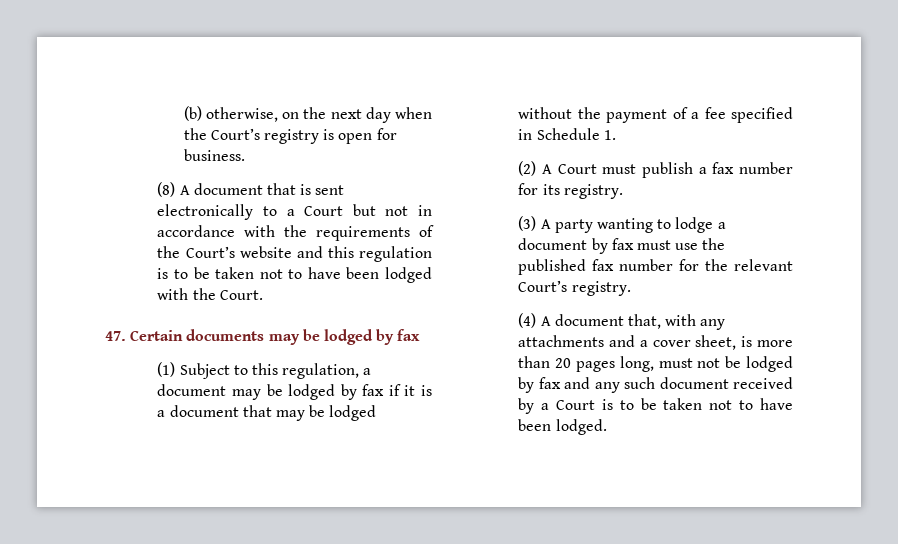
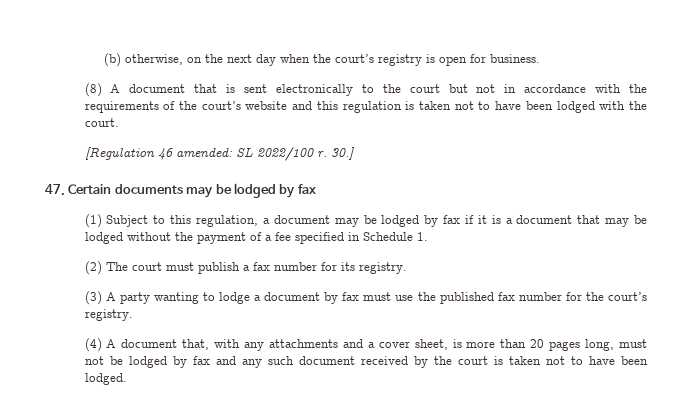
- (b) otherwise, on the next day when the Court’s registry is open for business.
+ (b) otherwise, on the next day when the court’s registry is open for business.
- (8) A document that is sent electronically to a Court but not in accordance with the requirements of the Court’s website and this regulation is to be taken not to have been lodged with the Court.
+ (8) A document that is sent electronically to the court but not in accordance with the requirements of the court’s website and this regulation is taken not to have been lodged with the court.
+ [Regulation 46 amended: SL 2022/100 r. 30.]
- (2) A Court must publish a fax number for its registry.
+ (2) The court must publish a fax number for its registry.
- (3) A party wanting to lodge a document by fax must use the published fax number for the relevant Court’s registry.
+ (3) A party wanting to lodge a document by fax must use the published fax number for the court’s registry.
- (4) A document that, with any attachments and a cover sheet, is more than 20 pages long, must not be lodged by fax and any such document received by a Court is to be taken not to have been lodged.
+ (4) A document that, with any attachments and a cover sheet, is more than 20 pages long, must not be lodged by fax and any such document received by the court is taken not to have been lodged.

